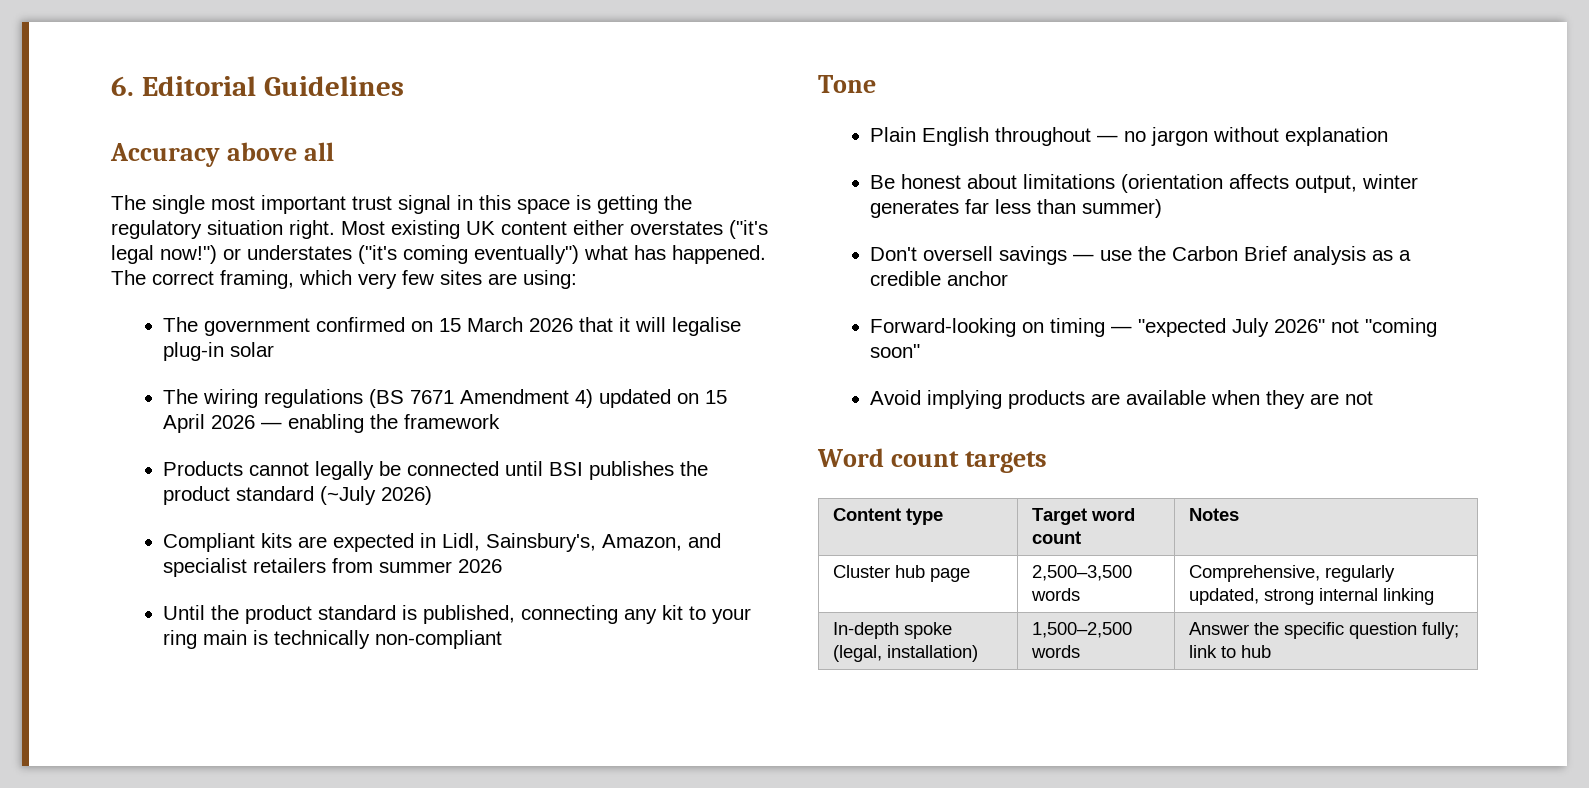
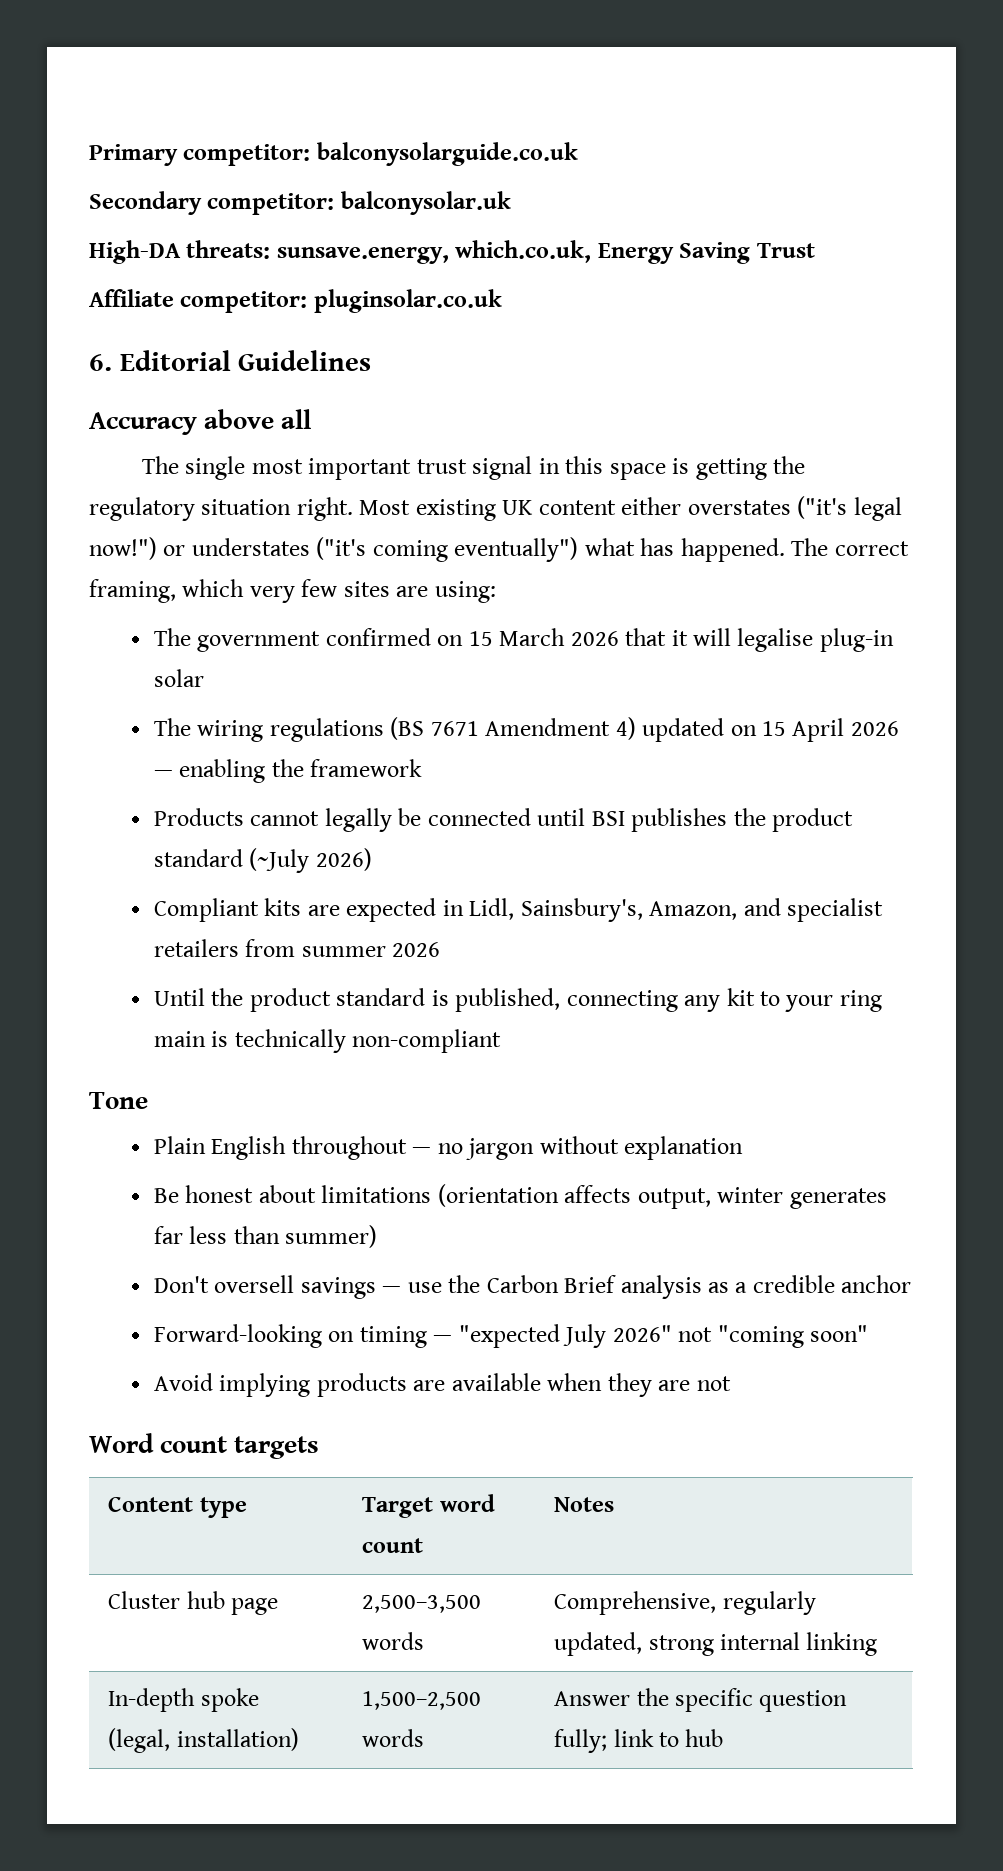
+ Primary competitor: balconysolarguide.co.uk
+ Secondary competitor: balconysolar.uk
+ High-DA threats: sunsave.energy, which.co.uk, Energy Saving Trust
+ Affiliate competitor: pluginsolar.co.uk

